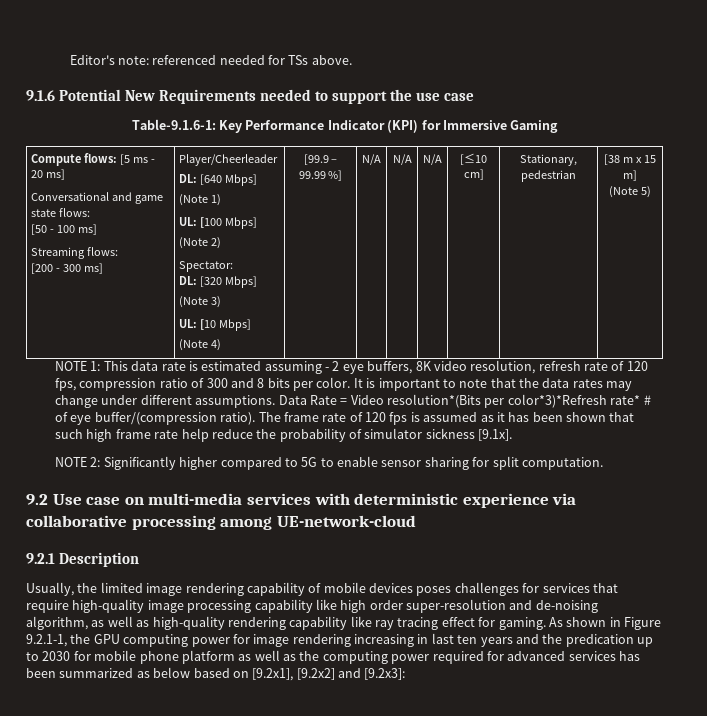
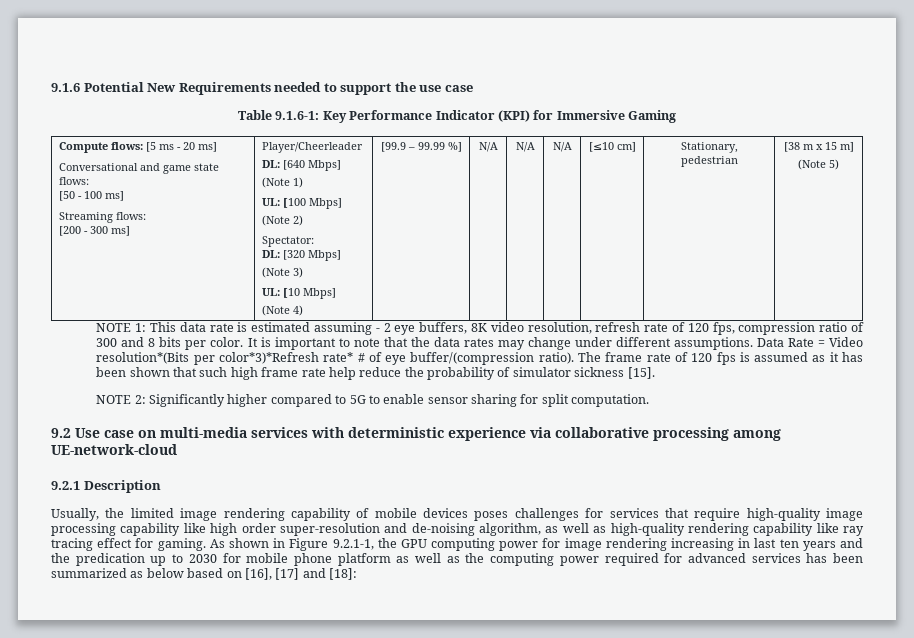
- Editor's note: referenced needed for TSs above.
- Table-9.1.6-1: Key Performance Indicator (KPI) for Immersive Gaming
+ Table 9.1.6-1: Key Performance Indicator (KPI) for Immersive Gaming
- The frame rate of 120 fps is assumed as it has been shown that such high frame rate help reduce the probability of simulator sickness [9.1x].
+ The frame rate of 120 fps is assumed as it has been shown that such high frame rate help reduce the probability of simulator sickness [15].
- As shown in Figure 9.2.1-1, the GPU computing power for image rendering increasing in last ten years and the predication up to 2030 for mobile phone platform as well as the computing power required for advanced services has been summarized as below based on [9.2x1], [9.2x2] and [9.2x3]:
+ As shown in Figure 9.2.1-1, the GPU computing power for image rendering increasing in last ten years and the predication up to 2030 for mobile phone platform as well as the computing power required for advanced services has been summarized as below based on [16], [17] and [18]:

